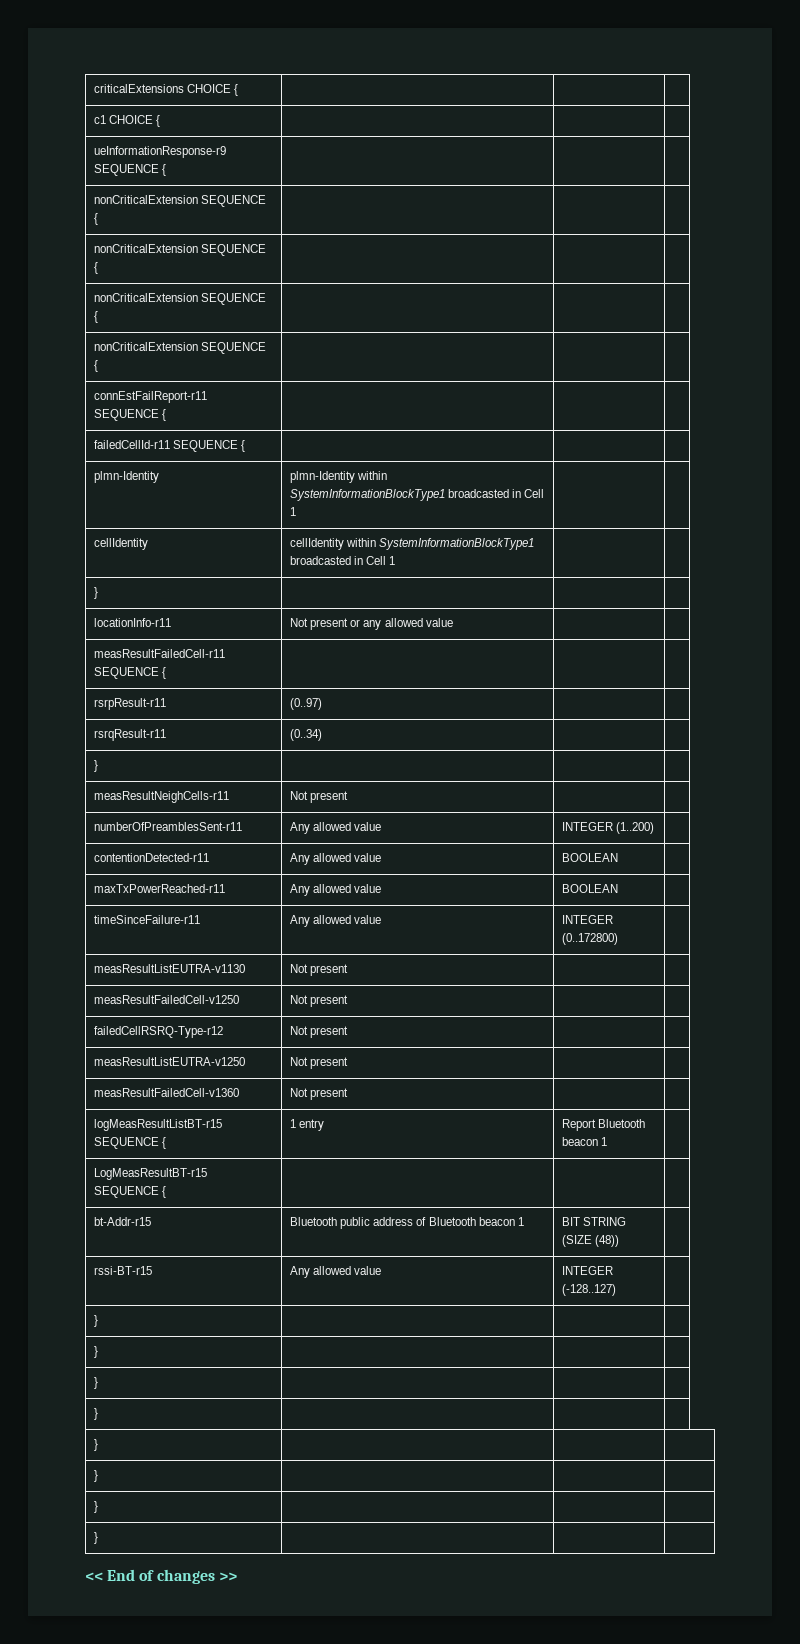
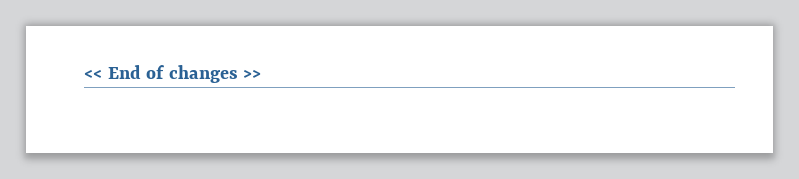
- criticalExtensions CHOICE { | | |
- c1 CHOICE { | | |
- ueInformationResponse-r9 SEQUENCE { | | |
- nonCriticalExtension SEQUENCE { | | |
- nonCriticalExtension SEQUENCE { | | |
- nonCriticalExtension SEQUENCE { | | |
- nonCriticalExtension SEQUENCE { | | |
- connEstFailReport-r11 SEQUENCE { | | |
- failedCellId-r11 SEQUENCE { | | |
- plmn-Identity | plmn-Identity within SystemInformationBlockType1 broadcasted in Cell 1 | |
- cellIdentity | cellIdentity within SystemInformationBlockType1 broadcasted in Cell 1 | |
- } | | |
- locationInfo-r11 | Not present or any allowed value | |
- measResultFailedCell-r11 SEQUENCE { | | |
- rsrpResult-r11 | (0..97) | |
- rsrqResult-r11 | (0..34) | |
- } | | |
- measResultNeighCells-r11 | Not present | |
- numberOfPreamblesSent-r11 | Any allowed value | INTEGER (1..200) |
- contentionDetected-r11 | Any allowed value | BOOLEAN |
- maxTxPowerReached-r11 | Any allowed value | BOOLEAN |
- timeSinceFailure-r11 | Any allowed value | INTEGER (0..172800) |
- measResultListEUTRA-v1130 | Not present | |
- measResultFailedCell-v1250 | Not present | |
- failedCellRSRQ-Type-r12 | Not present | |
- measResultListEUTRA-v1250 | Not present | |
- measResultFailedCell-v1360 | Not present | |
- logMeasResultListBT-r15 SEQUENCE { | 1 entry | Report Bluetooth beacon 1 |
- LogMeasResultBT-r15 SEQUENCE { | | |
- bt-Addr-r15 | Bluetooth public address of Bluetooth beacon 1 | BIT STRING (SIZE (48)) |
- rssi-BT-r15 | Any allowed value | INTEGER (-128..127) |
- } | | |
- } | | |
- } | | |
- } | | |
- } | | |
- } | | |
- } | | |
- } | | |

